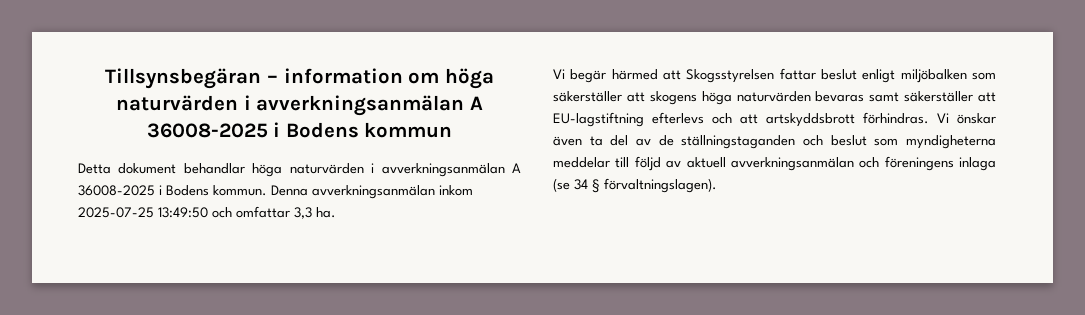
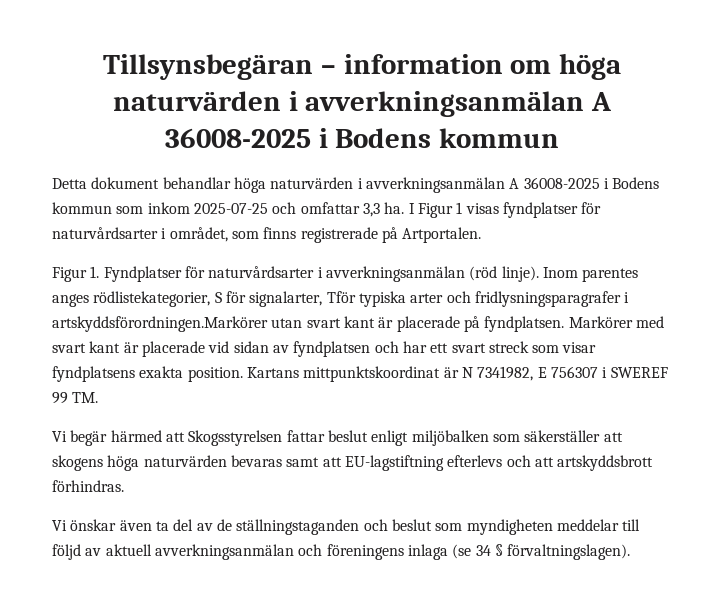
- Detta dokument behandlar höga naturvärden i avverkningsanmälan A 36008-2025 i Bodens kommun. Denna avverkningsanmälan inkom 2025-07-25 13:49:50 och omfattar 3,3 ha.
+ Detta dokument behandlar höga naturvärden i avverkningsanmälan A 36008-2025 i Bodens kommun som inkom 2025-07-25 och omfattar 3,3 ha. I Figur 1 visas fyndplatser för naturvårdsarter i området, som finns registrerade på Artportalen.
+ Figur 1. Fyndplatser för naturvårdsarter i avverkningsanmälan (röd linje). Inom parentes anges rödlistekategorier, S för signalarter, Tför typiska arter och fridlysningsparagrafer i artskyddsförordningen.Markörer utan svart kant är placerade på fyndplatsen. Markörer med svart kant är placerade vid sidan av fyndplatsen och har ett svart streck som visar fyndplatsens exakta position. Kartans mittpunktskoordinat är N 7341982, E 756307 i SWEREF 99 TM.
- Vi begär härmed att Skogsstyrelsen fattar beslut enligt miljöbalken som säkerställer att skogens höga naturvärden bevaras samt säkerställer att EU-lagstiftning efterlevs och att artskyddsbrott förhindras. Vi önskar även ta del av de ställningstaganden och beslut som myndigheterna meddelar till följd av aktuell avverkningsanmälan och föreningens inlaga (se 34 § förvaltningslagen).
+ Vi begär härmed att Skogsstyrelsen fattar beslut enligt miljöbalken som säkerställer att skogens höga naturvärden bevaras samt att EU-lagstiftning efterlevs och att artskyddsbrott förhindras.
+ Vi önskar även ta del av de ställningstaganden och beslut som myndigheten meddelar till följd av aktuell avverkningsanmälan och föreningens inlaga (se 34 § förvaltningslagen).

